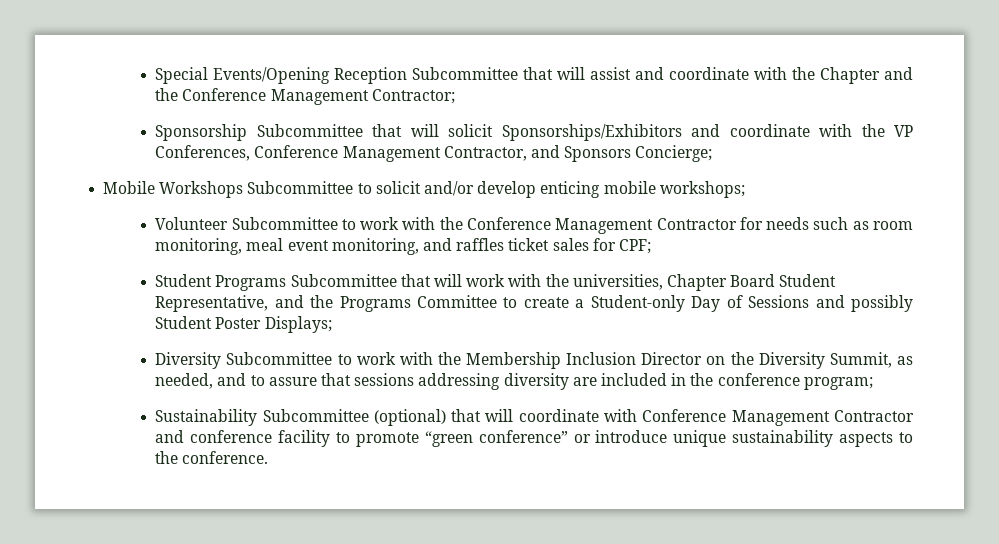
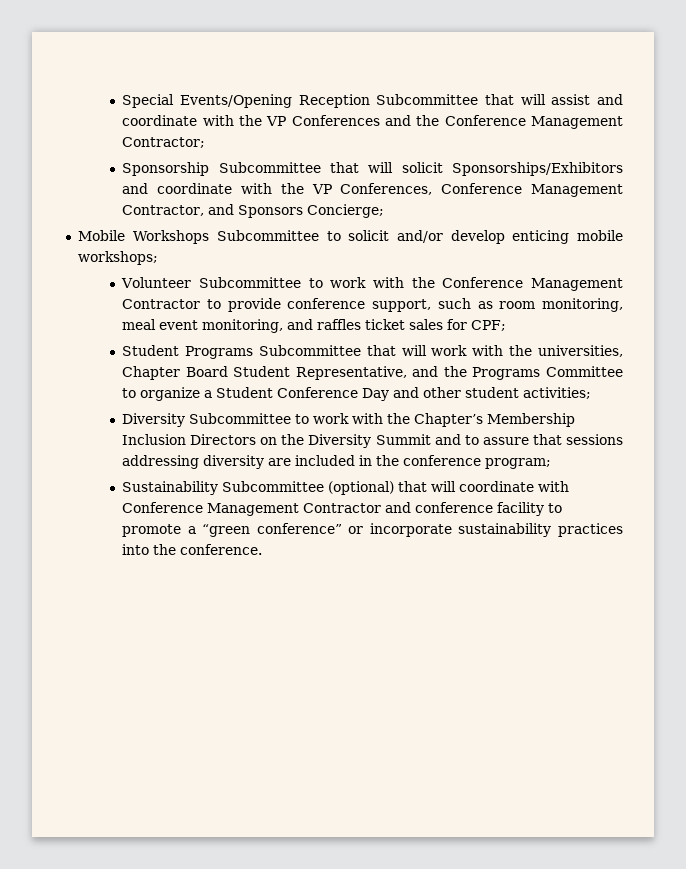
- Special Events/Opening Reception Subcommittee that will assist and coordinate with the Chapter and the Conference Management Contractor;
+ Special Events/Opening Reception Subcommittee that will assist and coordinate with the VP Conferences and the Conference Management Contractor;
- Volunteer Subcommittee to work with the Conference Management Contractor for needs such as room monitoring, meal event monitoring, and raffles ticket sales for CPF;
+ Volunteer Subcommittee to work with the Conference Management Contractor to provide conference support, such as room monitoring, meal event monitoring, and raffles ticket sales for CPF;
- Student Programs Subcommittee that will work with the universities, Chapter Board Student Representative, and the Programs Committee to create a Student-only Day of Sessions and possibly Student Poster Displays;
+ Student Programs Subcommittee that will work with the universities, Chapter Board Student Representative, and the Programs Committee to organize a Student Conference Day and other student activities;
- Diversity Subcommittee to work with the Membership Inclusion Director on the Diversity Summit, as needed, and to assure that sessions addressing diversity are included in the conference program;
+ Diversity Subcommittee to work with the Chapter’s Membership Inclusion Directors on the Diversity Summit and to assure that sessions addressing diversity are included in the conference program;
- Sustainability Subcommittee (optional) that will coordinate with Conference Management Contractor and conference facility to promote “green conference” or introduce unique sustainability aspects to the conference.
+ Sustainability Subcommittee (optional) that will coordinate with Conference Management Contractor and conference facility to promote a “green conference” or incorporate sustainability practices into the conference.

